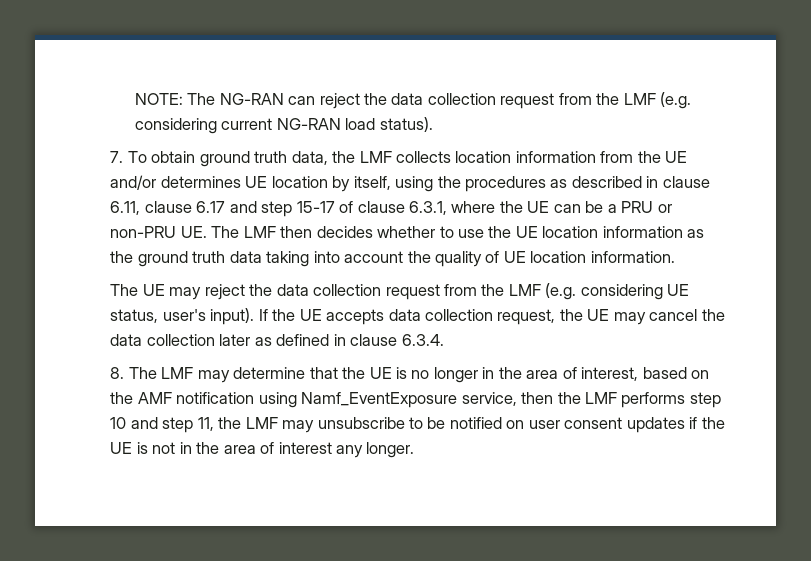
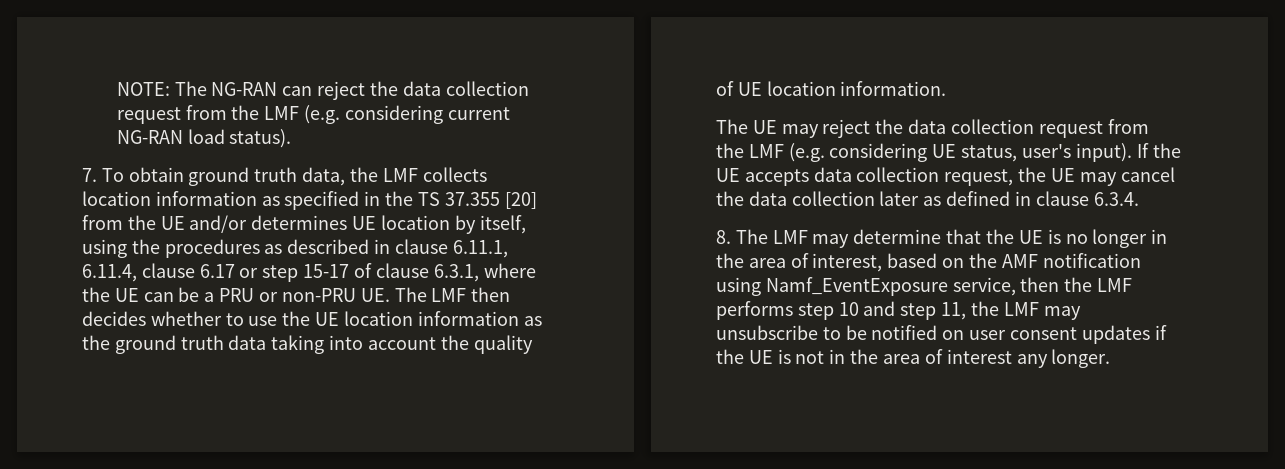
- 7. To obtain ground truth data, the LMF collects location information from the UE and/or determines UE location by itself, using the procedures as described in clause 6.11, clause 6.17 and step 15-17 of clause 6.3.1, where the UE can be a PRU or non-PRU UE. The LMF then decides whether to use the UE location information as the ground truth data taking into account the quality of UE location information.
+ 7. To obtain ground truth data, the LMF collects location information as specified in the TS 37.355 [20] from the UE and/or determines UE location by itself, using the procedures as described in clause 6.11.1, 6.11.4, clause 6.17 or step 15-17 of clause 6.3.1, where the UE can be a PRU or non-PRU UE. The LMF then decides whether to use the UE location information as the ground truth data taking into account the quality of UE location information.

